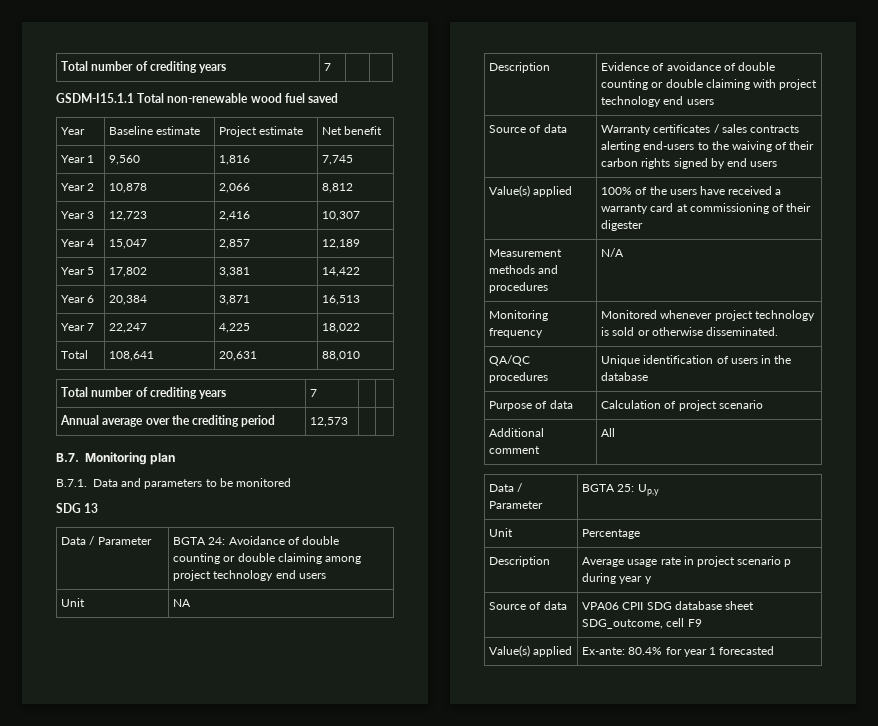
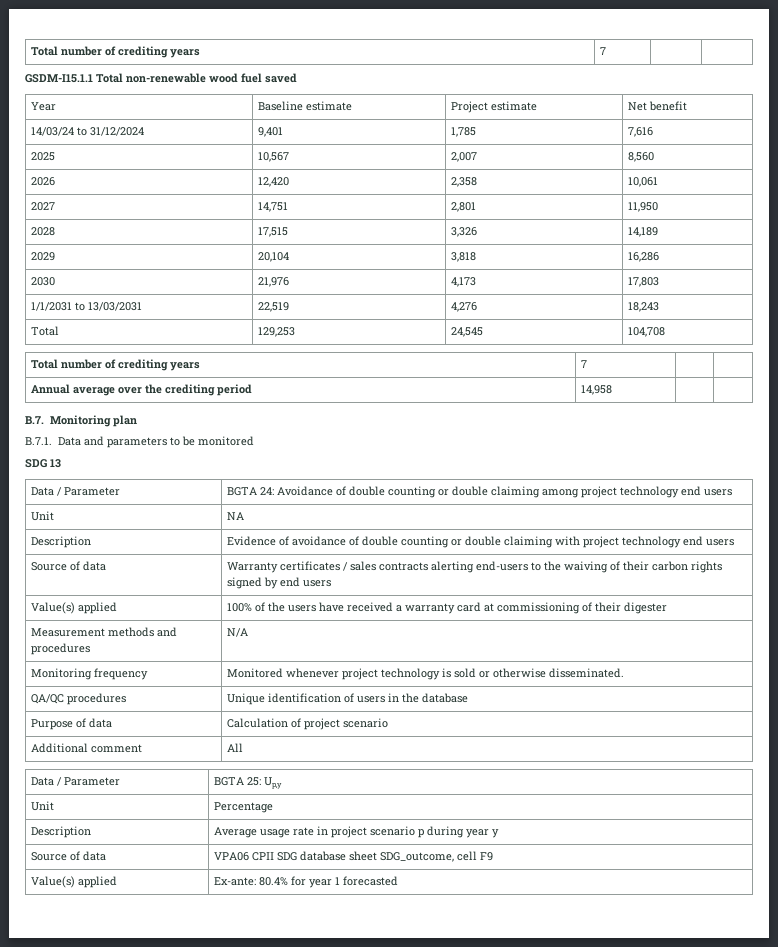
- Year 1 | 9,560 | 1,816 | 7,745
- Year 2 | 10,878 | 2,066 | 8,812
- Year 3 | 12,723 | 2,416 | 10,307
- Year 4 | 15,047 | 2,857 | 12,189
- Year 5 | 17,802 | 3,381 | 14,422
- Year 6 | 20,384 | 3,871 | 16,513
- Year 7 | 22,247 | 4,225 | 18,022
- Total | 108,641 | 20,631 | 88,010
+ 14/03/24 to 31/12/2024 | 9,401 | 1,785 | 7,616
+ 2025 | 10,567 | 2,007 | 8,560
+ 2026 | 12,420 | 2,358 | 10,061
+ 2027 | 14,751 | 2,801 | 11,950
+ 2028 | 17,515 | 3,326 | 14,189
+ 2029 | 20,104 | 3,818 | 16,286
+ 2030 | 21,976 | 4,173 | 17,803
+ 1/1/2031 to 13/03/2031 | 22,519 | 4,276 | 18,243
+ Total | 129,253 | 24,545 | 104,708
- Annual average over the crediting period | 12,573 | |
+ Annual average over the crediting period | 14,958 | |

